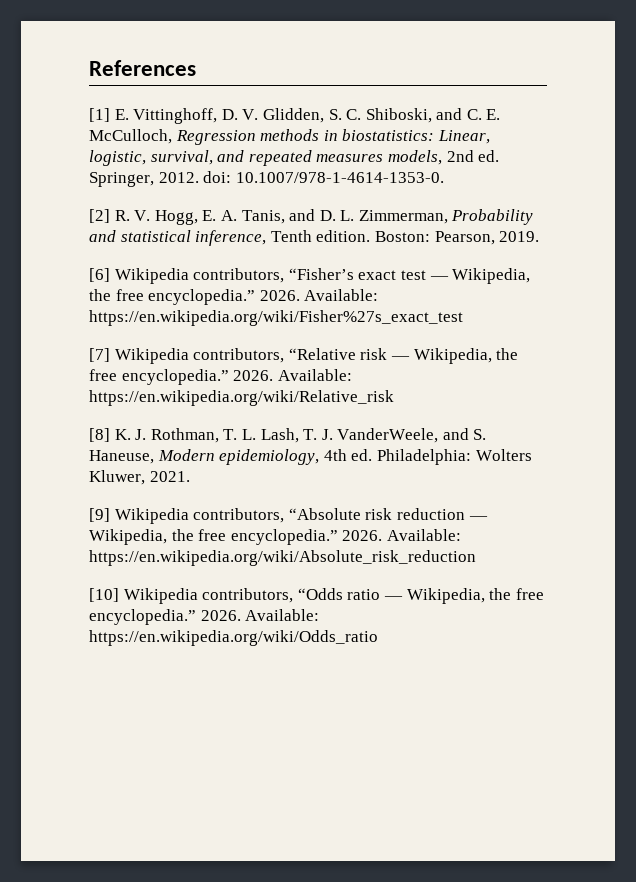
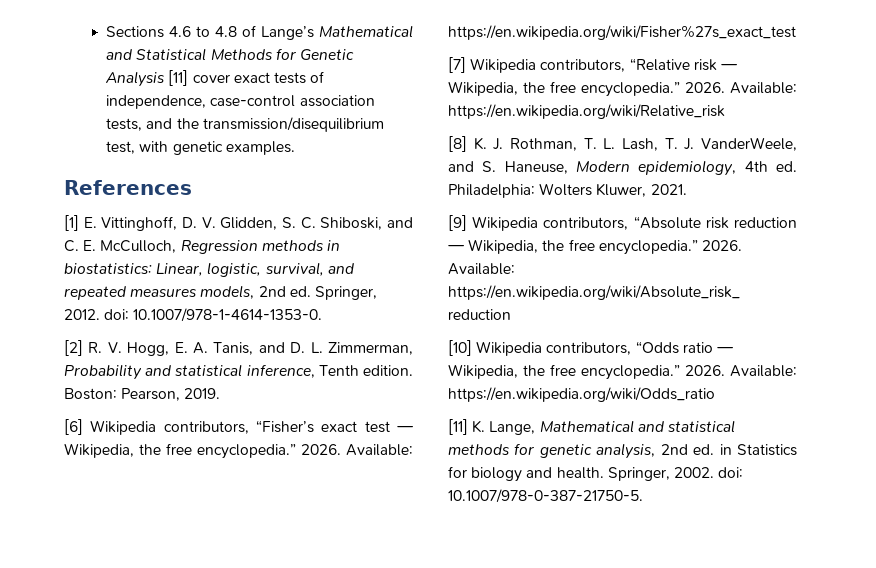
+ Sections 4.6 to 4.8 of Lange’s Mathematical and Statistical Methods for Genetic Analysis [11] cover exact tests of independence, case-control association tests, and the transmission/disequilibrium test, with genetic examples.
+ [11] K. Lange, Mathematical and statistical methods for genetic analysis, 2nd ed. in Statistics for biology and health. Springer, 2002. doi: 10.1007/978-0-387-21750-5.

